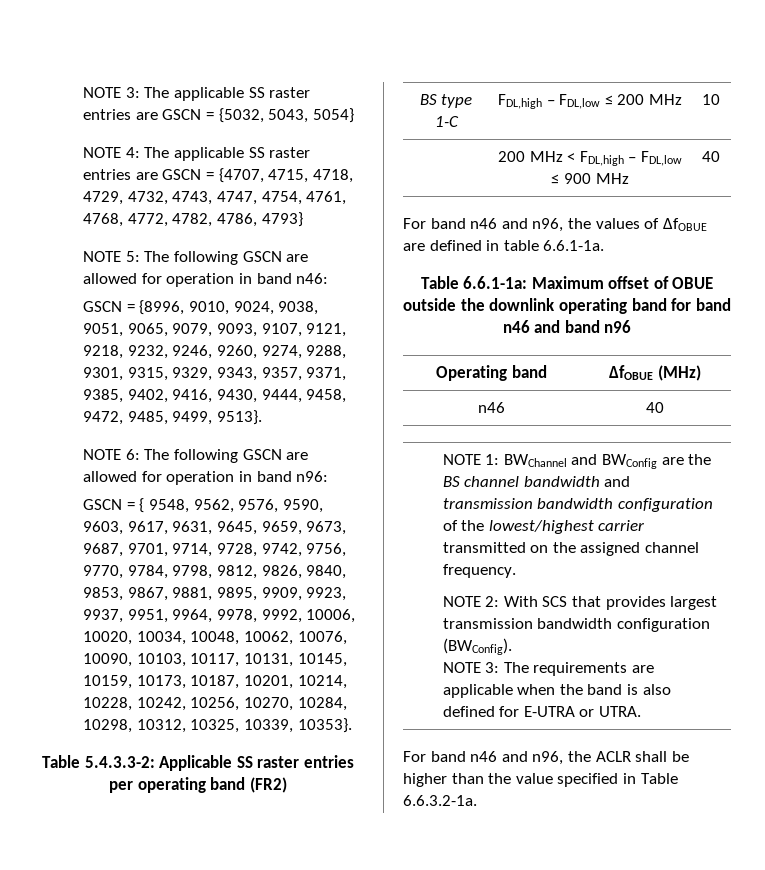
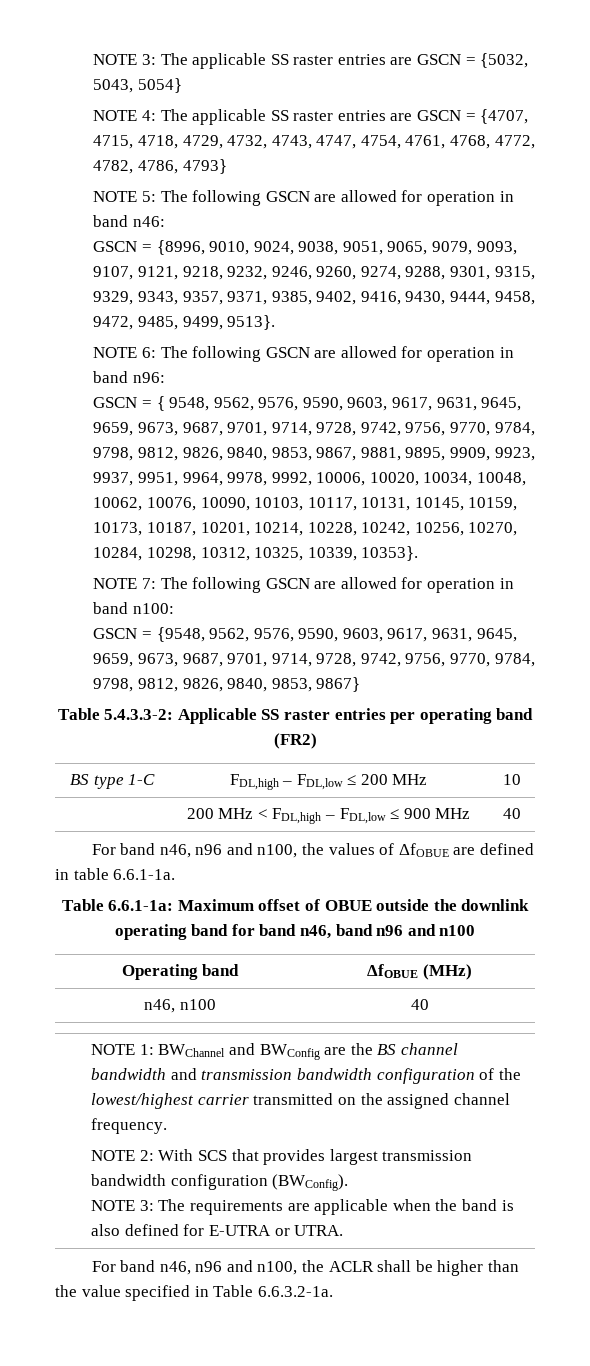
+ NOTE 7: The following GSCN are allowed for operation in band n100:
+ GSCN = {9548, 9562, 9576, 9590, 9603, 9617, 9631, 9645, 9659, 9673, 9687, 9701, 9714, 9728, 9742, 9756, 9770, 9784, 9798, 9812, 9826, 9840, 9853, 9867}
- For band n46 and n96, the values of ΔfOBUE are defined in table 6.6.1-1a.
+ For band n46, n96 and n100, the values of ΔfOBUE are defined in table 6.6.1-1a.
- Table 6.6.1-1a: Maximum offset of OBUE outside the downlink operating band for band n46 and band n96
+ Table 6.6.1-1a: Maximum offset of OBUE outside the downlink operating band for band n46, band n96 and n100
- n46 | 40
+ n46, n100 | 40
- For band n46 and n96, the ACLR shall be higher than the value specified in Table 6.6.3.2-1a.
+ For band n46, n96 and n100, the ACLR shall be higher than the value specified in Table 6.6.3.2-1a.

